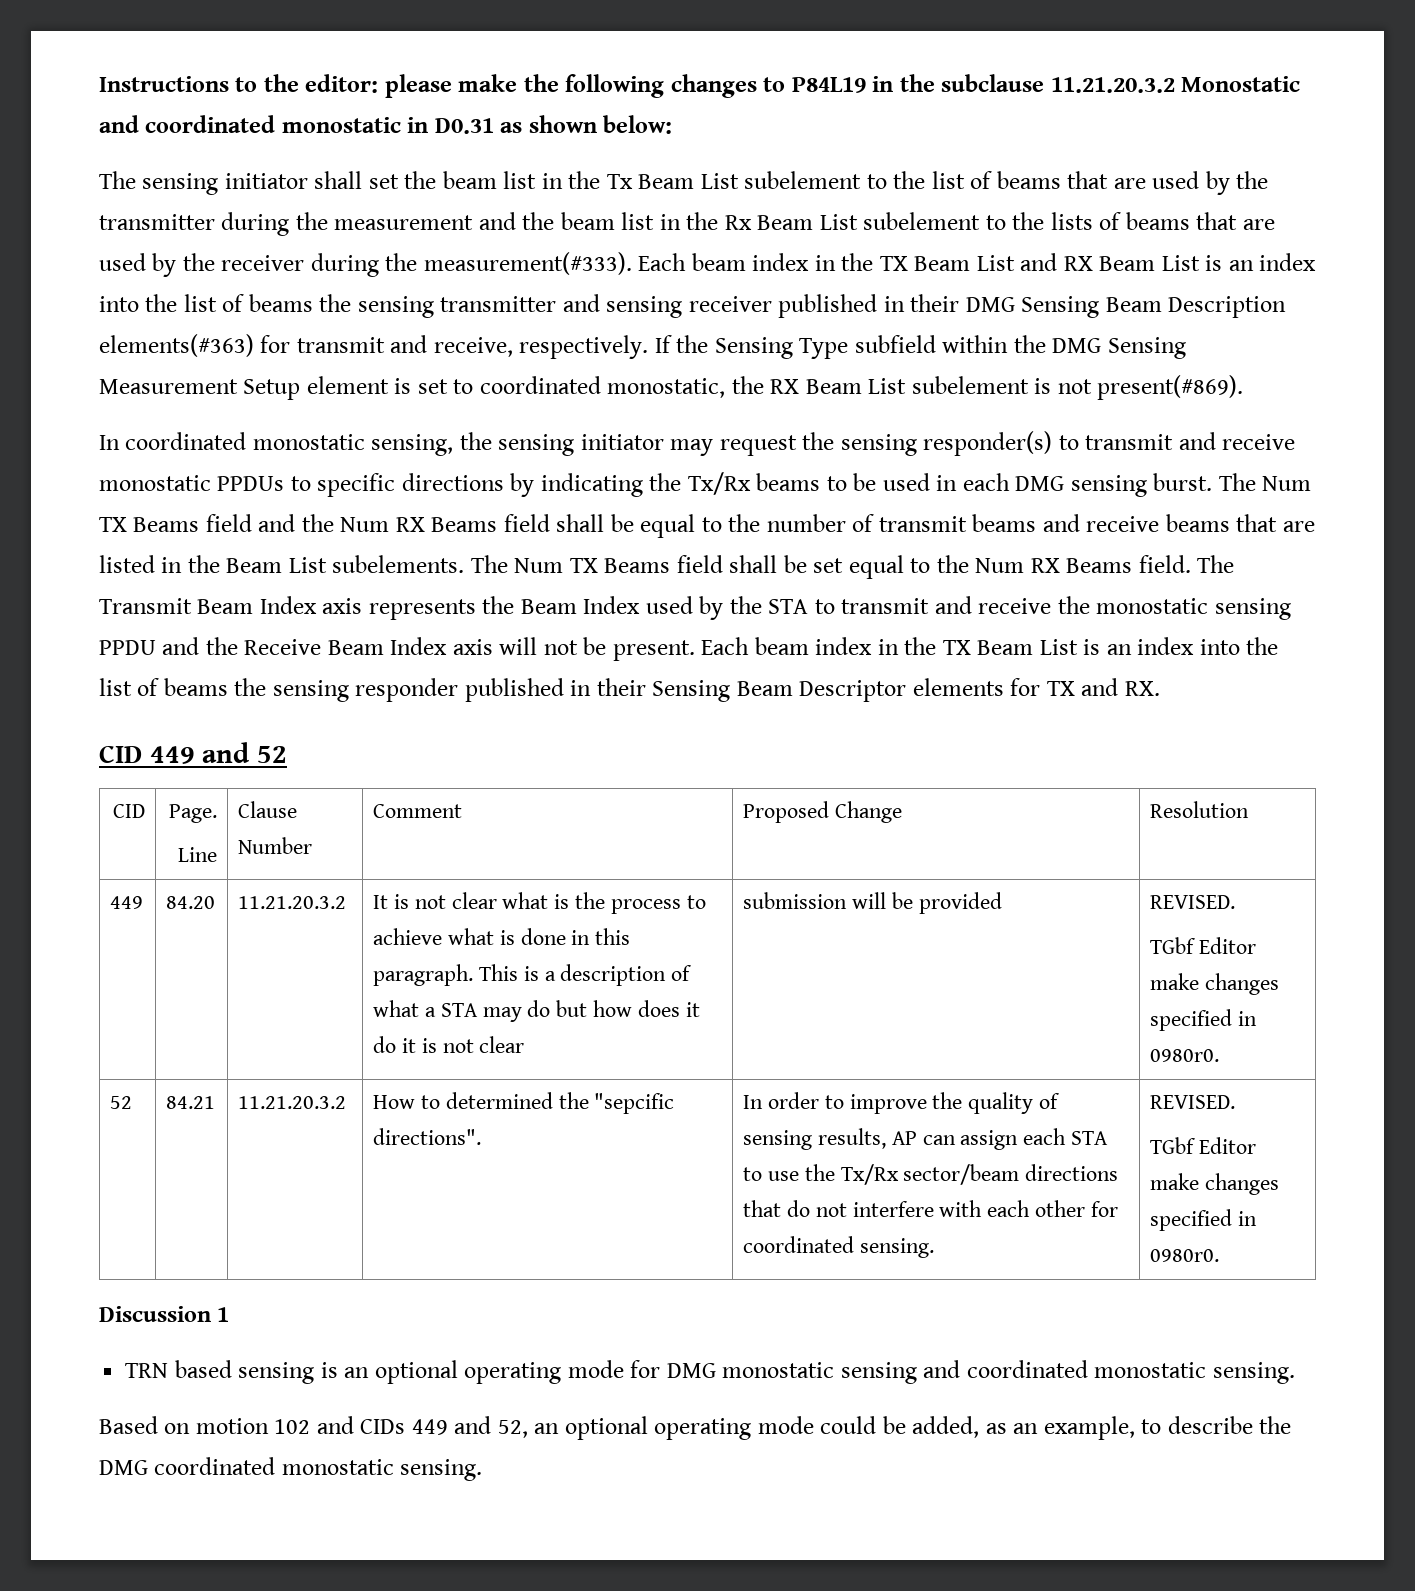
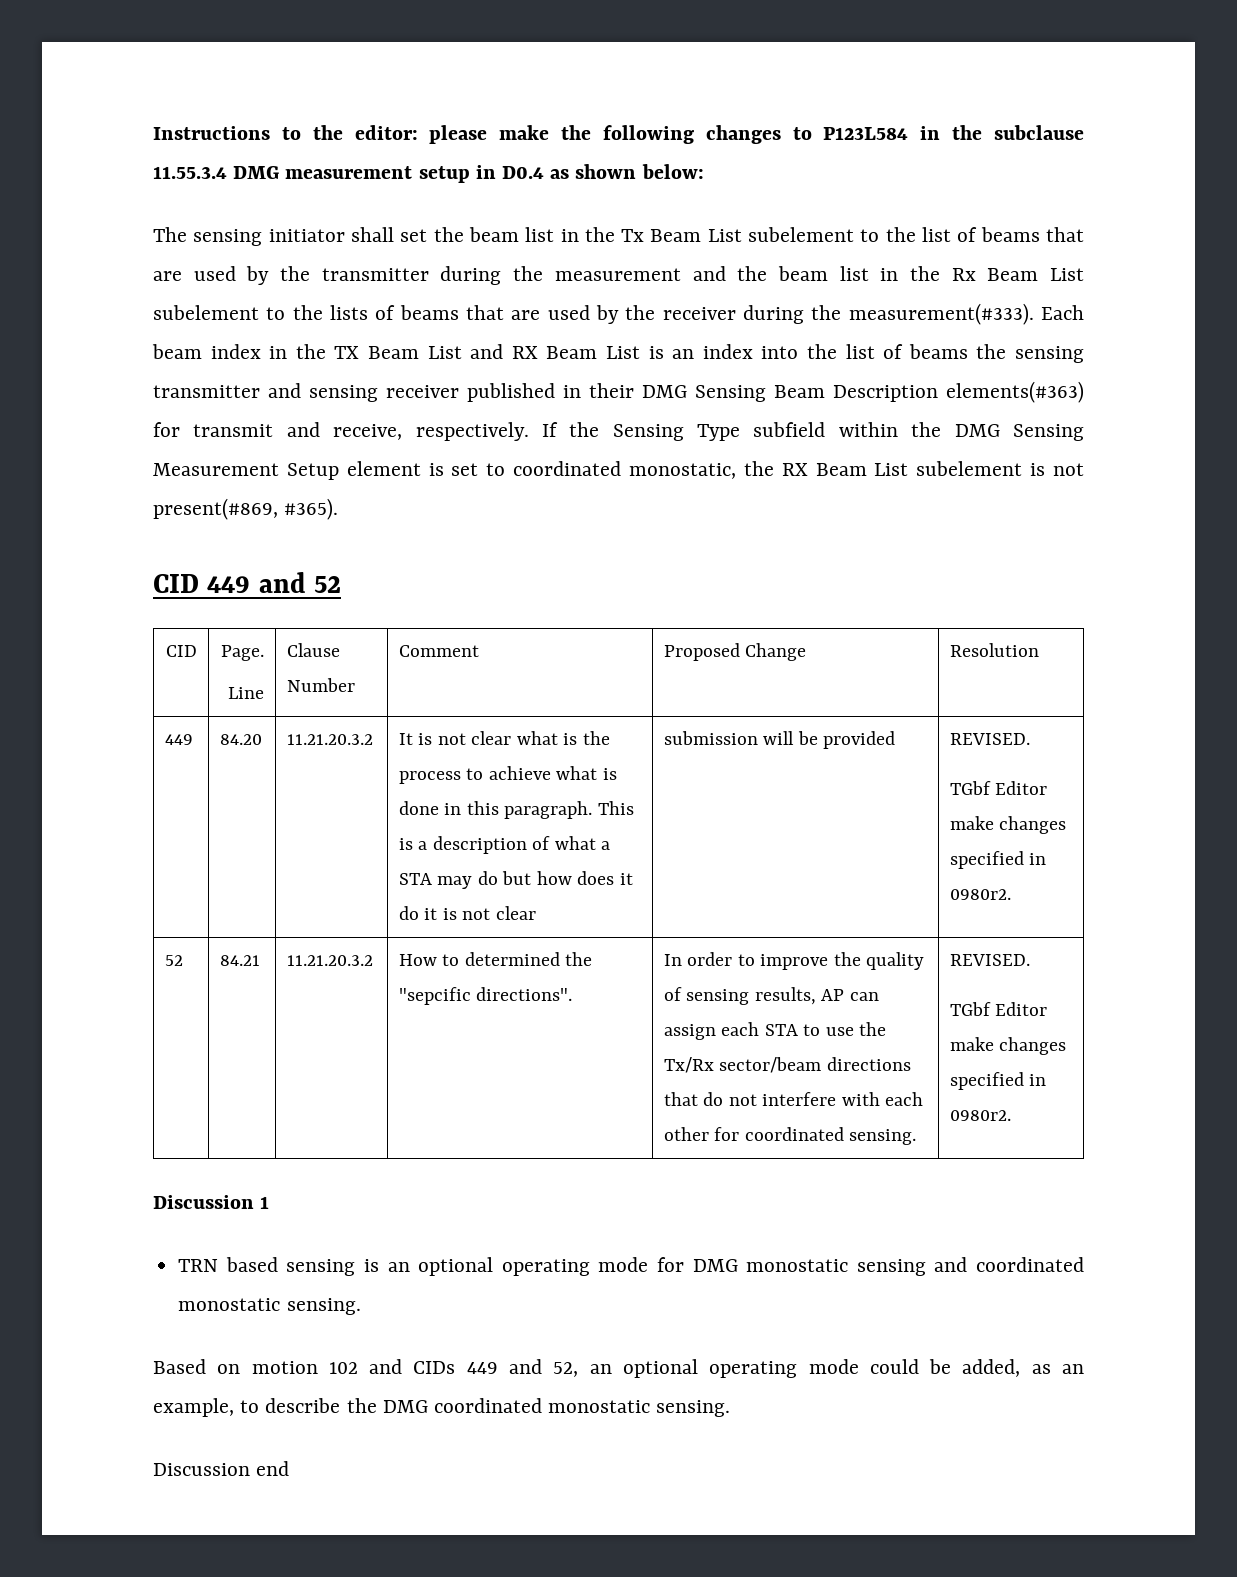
- Instructions to the editor: please make the following changes to P84L19 in the subclause 11.21.20.3.2 Monostatic and coordinated monostatic in D0.31 as shown below:
+ Instructions to the editor: please make the following changes to P123L584 in the subclause 11.55.3.4 DMG measurement setup in D0.4 as shown below:
- If the Sensing Type subfield within the DMG Sensing Measurement Setup element is set to coordinated monostatic, the RX Beam List subelement is not present(#869).
- In coordinated monostatic sensing, the sensing initiator may request the sensing responder(s) to transmit and receive monostatic PPDUs to specific directions by indicating the Tx/Rx beams to be used in each DMG sensing burst. The Num TX Beams field and the Num RX Beams field shall be equal to the number of transmit beams and receive beams that are listed in the Beam List subelements. The Num TX Beams field shall be set equal to the Num RX Beams field. The Transmit Beam Index axis represents the Beam Index used by the STA to transmit and receive the monostatic sensing PPDU and the Receive Beam Index axis will not be present. Each beam index in the TX Beam List is an index into the list of beams the sensing responder published in their Sensing Beam Descriptor elements for TX and RX.
+ If the Sensing Type subfield within the DMG Sensing Measurement Setup element is set to coordinated monostatic, the RX Beam List subelement is not present(#869, #365).
  submission will be provided | REVISED.
- TGbf Editor make changes specified in 0980r0.
+ TGbf Editor make changes specified in 0980r2.
  In order to improve the quality of sensing results, AP can assign each STA to use the Tx/Rx sector/beam directions that do not interfere with each other for coordinated sensing. | REVISED.
- TGbf Editor make changes specified in 0980r0.
+ TGbf Editor make changes specified in 0980r2.
+ Discussion end

